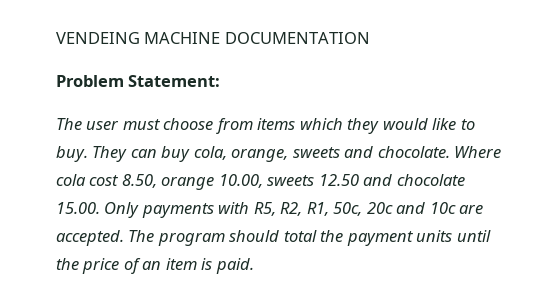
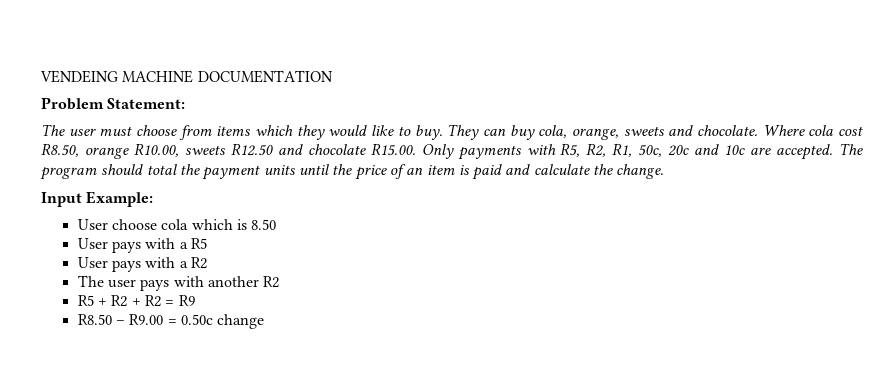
- Where cola cost 8.50, orange 10.00, sweets 12.50 and chocolate 15.00. Only payments with R5, R2, R1, 50c, 20c and 10c are accepted.
+ Where cola cost R8.50, orange R10.00, sweets R12.50 and chocolate R15.00. Only payments with R5, R2, R1, 50c, 20c and 10c are accepted.
- The program should total the payment units until the price of an item is paid.
+ The program should total the payment units until the price of an item is paid and calculate the change.
+ Input Example:
+ User choose cola which is 8.50
+ User pays with a R5
+ User pays with a R2
+ The user pays with another R2
+ R5 + R2 + R2 = R9
+ R8.50 – R9.00 = 0.50c change

